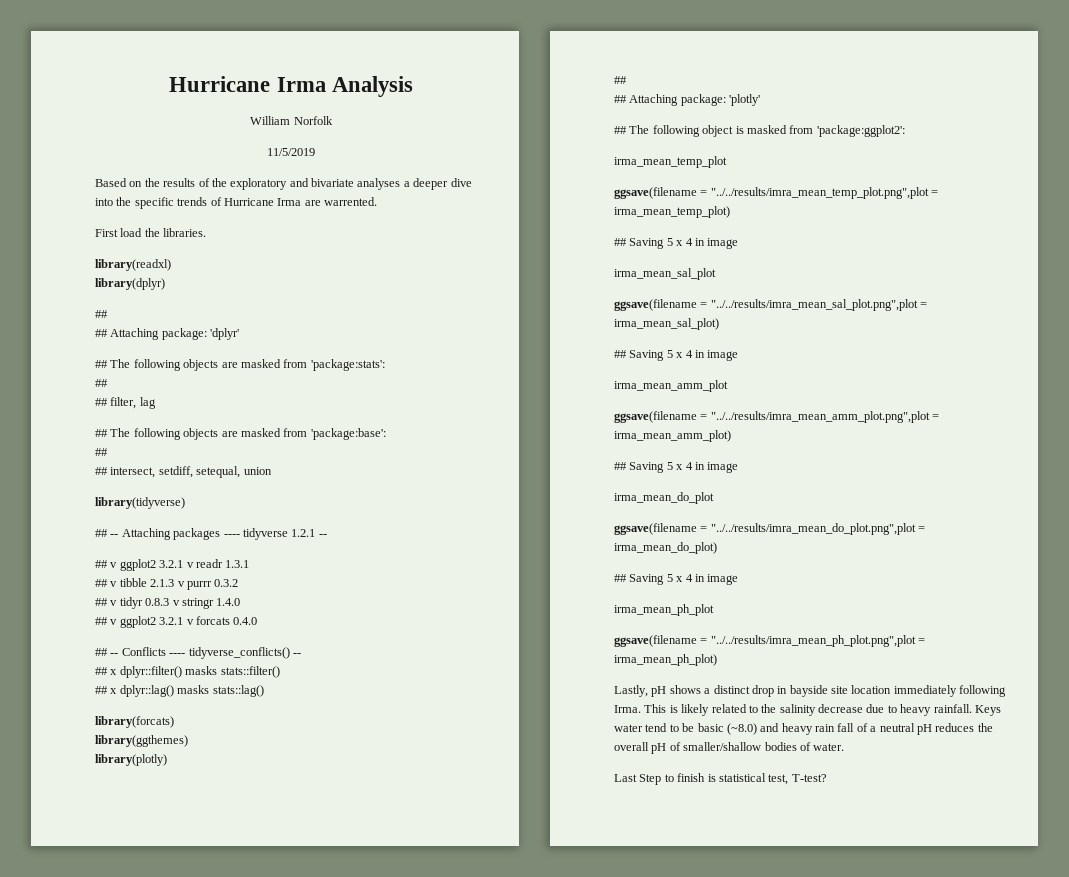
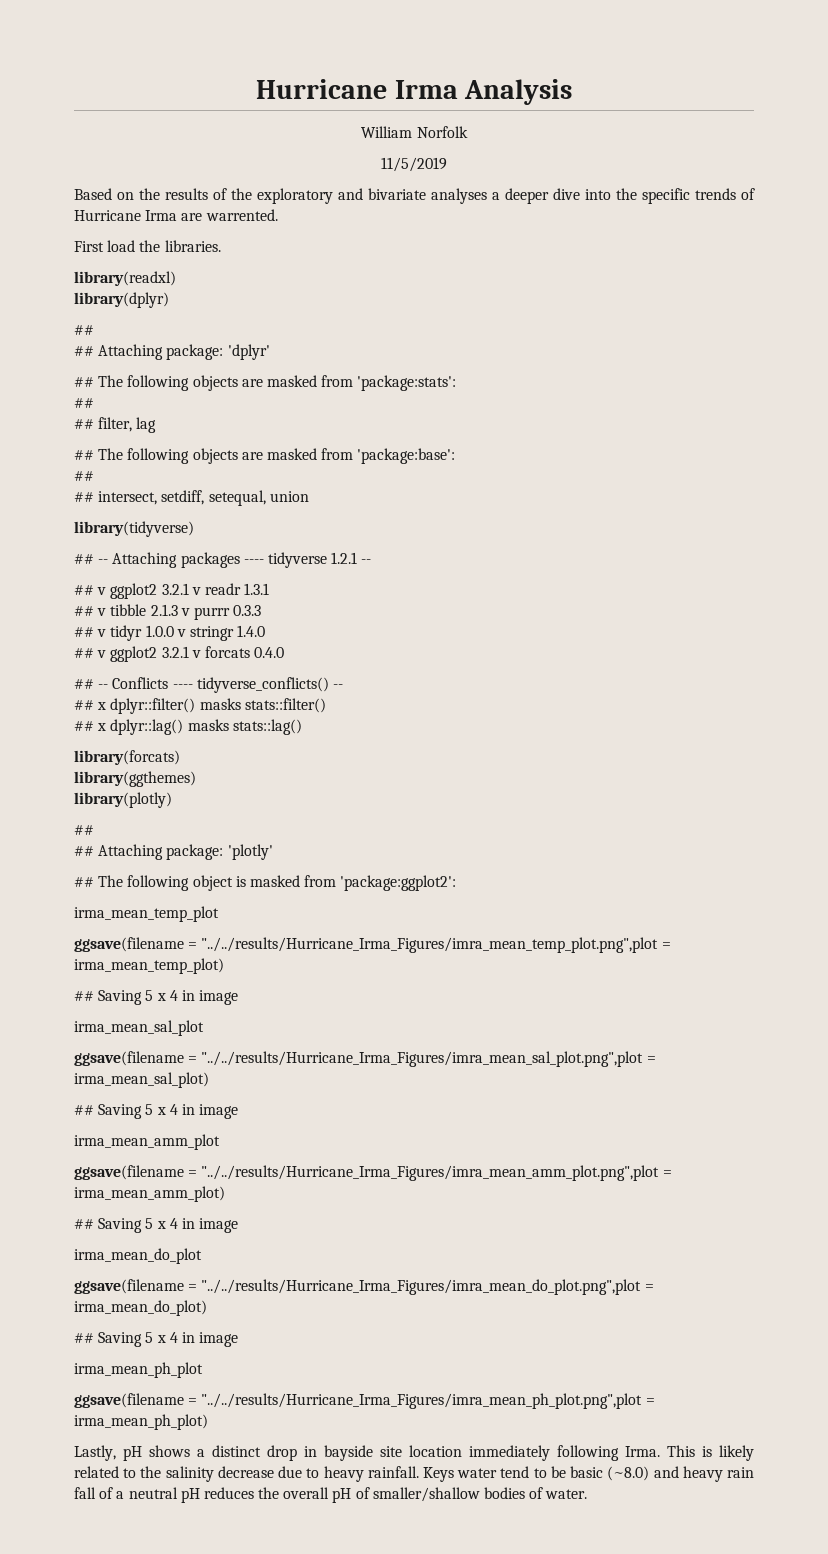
- ## v tibble 2.1.3 v purrr 0.3.2
+ ## v tibble 2.1.3 v purrr 0.3.3
- ## v tidyr 0.8.3 v stringr 1.4.0
+ ## v tidyr 1.0.0 v stringr 1.4.0
- ggsave(filename = "../../results/imra_mean_temp_plot.png",plot = irma_mean_temp_plot)
+ ggsave(filename = "../../results/Hurricane_Irma_Figures/imra_mean_temp_plot.png",plot = irma_mean_temp_plot)
- ggsave(filename = "../../results/imra_mean_sal_plot.png",plot = irma_mean_sal_plot)
+ ggsave(filename = "../../results/Hurricane_Irma_Figures/imra_mean_sal_plot.png",plot = irma_mean_sal_plot)
- ggsave(filename = "../../results/imra_mean_amm_plot.png",plot = irma_mean_amm_plot)
+ ggsave(filename = "../../results/Hurricane_Irma_Figures/imra_mean_amm_plot.png",plot = irma_mean_amm_plot)
- ggsave(filename = "../../results/imra_mean_do_plot.png",plot = irma_mean_do_plot)
+ ggsave(filename = "../../results/Hurricane_Irma_Figures/imra_mean_do_plot.png",plot = irma_mean_do_plot)
- ggsave(filename = "../../results/imra_mean_ph_plot.png",plot = irma_mean_ph_plot)
+ ggsave(filename = "../../results/Hurricane_Irma_Figures/imra_mean_ph_plot.png",plot = irma_mean_ph_plot)
- Last Step to finish is statistical test, T-test?

